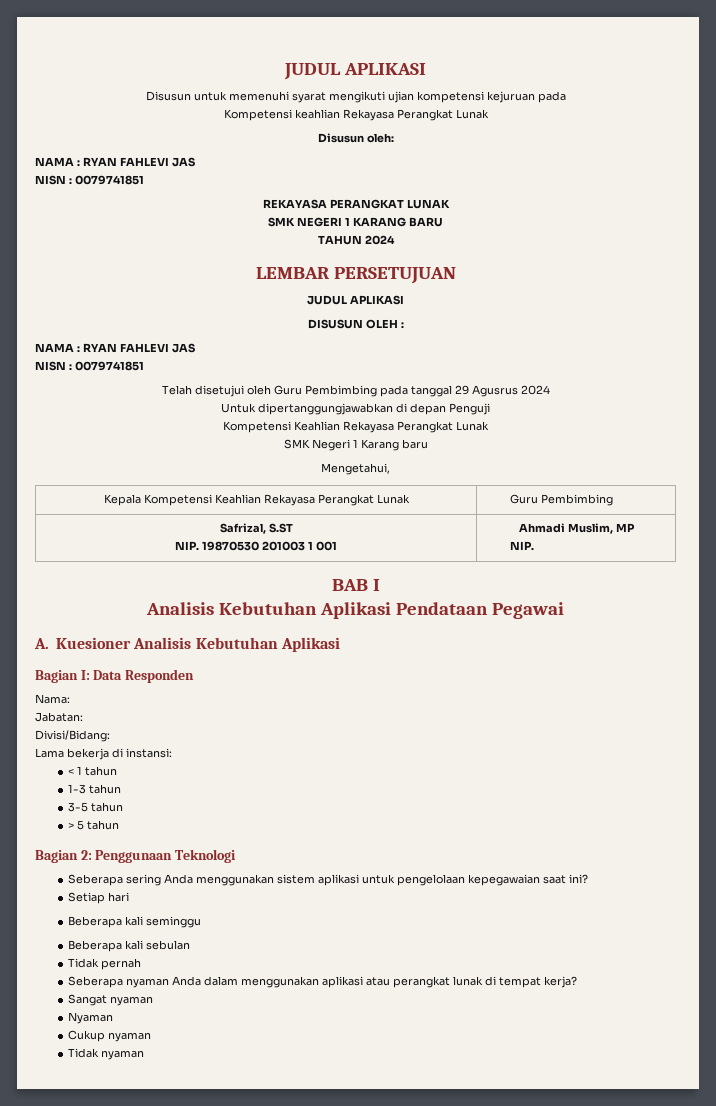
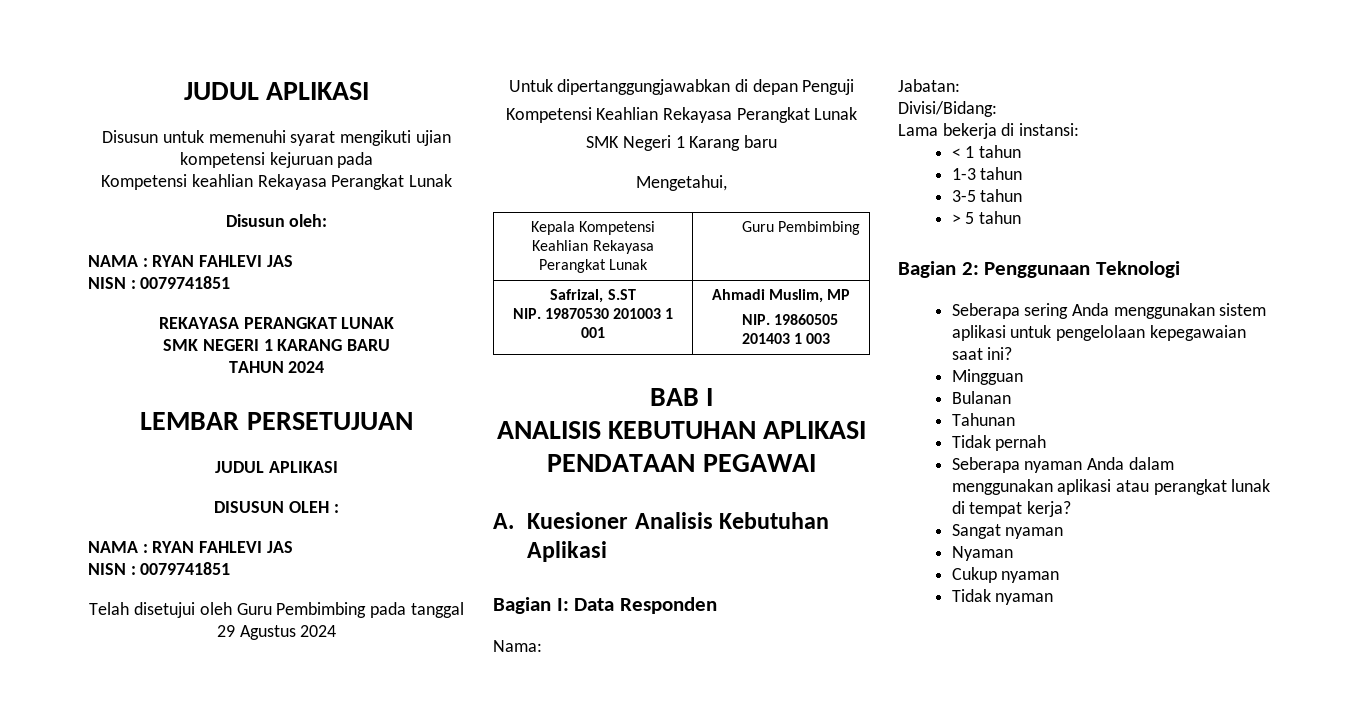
- Telah disetujui oleh Guru Pembimbing pada tanggal 29 Agusrus 2024
+ Telah disetujui oleh Guru Pembimbing pada tanggal 29 Agustus 2024
  Safrizal, S.ST
  NIP. 19870530 201003 1 001 | Ahmadi Muslim, MP
- NIP.
+ NIP. 19860505 201403 1 003
  BAB I
- Analisis Kebutuhan Aplikasi Pendataan Pegawai
+ ANALISIS KEBUTUHAN APLIKASI PENDATAAN PEGAWAI
- Setiap hari
- Beberapa kali seminggu
- Beberapa kali sebulan
+ Mingguan
+ Bulanan
+ Tahunan

